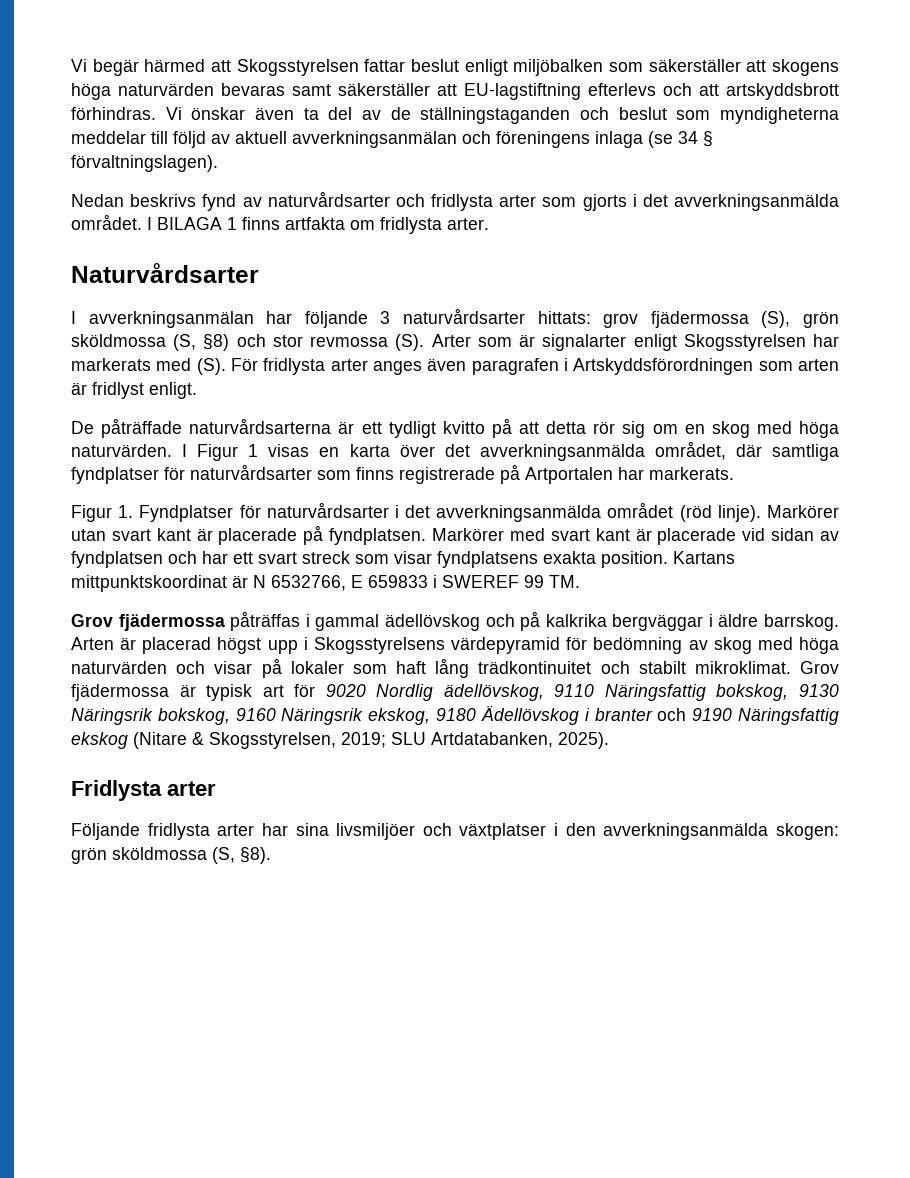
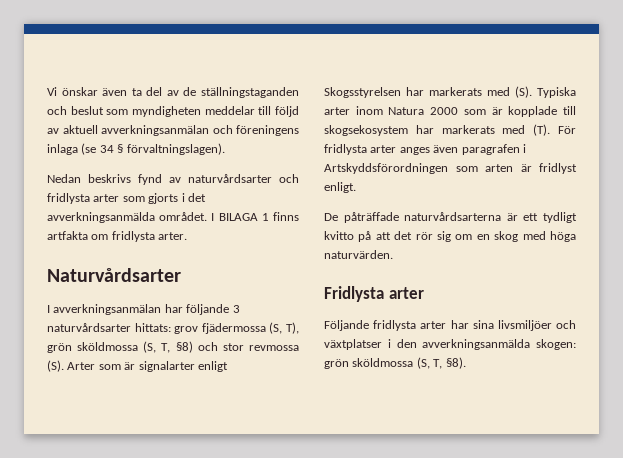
- Vi begär härmed att Skogsstyrelsen fattar beslut enligt miljöbalken som säkerställer att skogens höga naturvärden bevaras samt säkerställer att EU-lagstiftning efterlevs och att artskyddsbrott förhindras. Vi önskar även ta del av de ställningstaganden och beslut som myndigheterna meddelar till följd av aktuell avverkningsanmälan och föreningens inlaga (se 34 § förvaltningslagen).
+ Vi önskar även ta del av de ställningstaganden och beslut som myndigheten meddelar till följd av aktuell avverkningsanmälan och föreningens inlaga (se 34 § förvaltningslagen).
- I avverkningsanmälan har följande 3 naturvårdsarter hittats: grov fjädermossa (S), grön sköldmossa (S, §8) och stor revmossa (S). Arter som är signalarter enligt Skogsstyrelsen har markerats med (S). För fridlysta arter anges även paragrafen i Artskyddsförordningen som arten är fridlyst enligt.
+ I avverkningsanmälan har följande 3 naturvårdsarter hittats: grov fjädermossa (S, T), grön sköldmossa (S, T, §8) och stor revmossa (S). Arter som är signalarter enligt Skogsstyrelsen har markerats med (S). Typiska arter inom Natura 2000 som är kopplade till skogsekosystem har markerats med (T). För fridlysta arter anges även paragrafen i Artskyddsförordningen som arten är fridlyst enligt.
- De påträffade naturvårdsarterna är ett tydligt kvitto på att detta rör sig om en skog med höga naturvärden. I Figur 1 visas en karta över det avverkningsanmälda området, där samtliga fyndplatser för naturvårdsarter som finns registrerade på Artportalen har markerats.
- Figur 1. Fyndplatser för naturvårdsarter i det avverkningsanmälda området (röd linje). Markörer utan svart kant är placerade på fyndplatsen. Markörer med svart kant är placerade vid sidan av fyndplatsen och har ett svart streck som visar fyndplatsens exakta position. Kartans mittpunktskoordinat är N 6532766, E 659833 i SWEREF 99 TM.
- Grov fjädermossa påträffas i gammal ädellövskog och på kalkrika bergväggar i äldre barrskog. Arten är placerad högst upp i Skogsstyrelsens värdepyramid för bedömning av skog med höga naturvärden och visar på lokaler som haft lång trädkontinuitet och stabilt mikroklimat. Grov fjädermossa är typisk art för 9020 Nordlig ädellövskog, 9110 Näringsfattig bokskog, 9130 Näringsrik bokskog, 9160 Näringsrik ekskog, 9180 Ädellövskog i branter och 9190 Näringsfattig ekskog (Nitare & Skogsstyrelsen, 2019; SLU Artdatabanken, 2025).
+ De påträffade naturvårdsarterna är ett tydligt kvitto på att det rör sig om en skog med höga naturvärden.
- Följande fridlysta arter har sina livsmiljöer och växtplatser i den avverkningsanmälda skogen: grön sköldmossa (S, §8).
+ Följande fridlysta arter har sina livsmiljöer och växtplatser i den avverkningsanmälda skogen: grön sköldmossa (S, T, §8).

